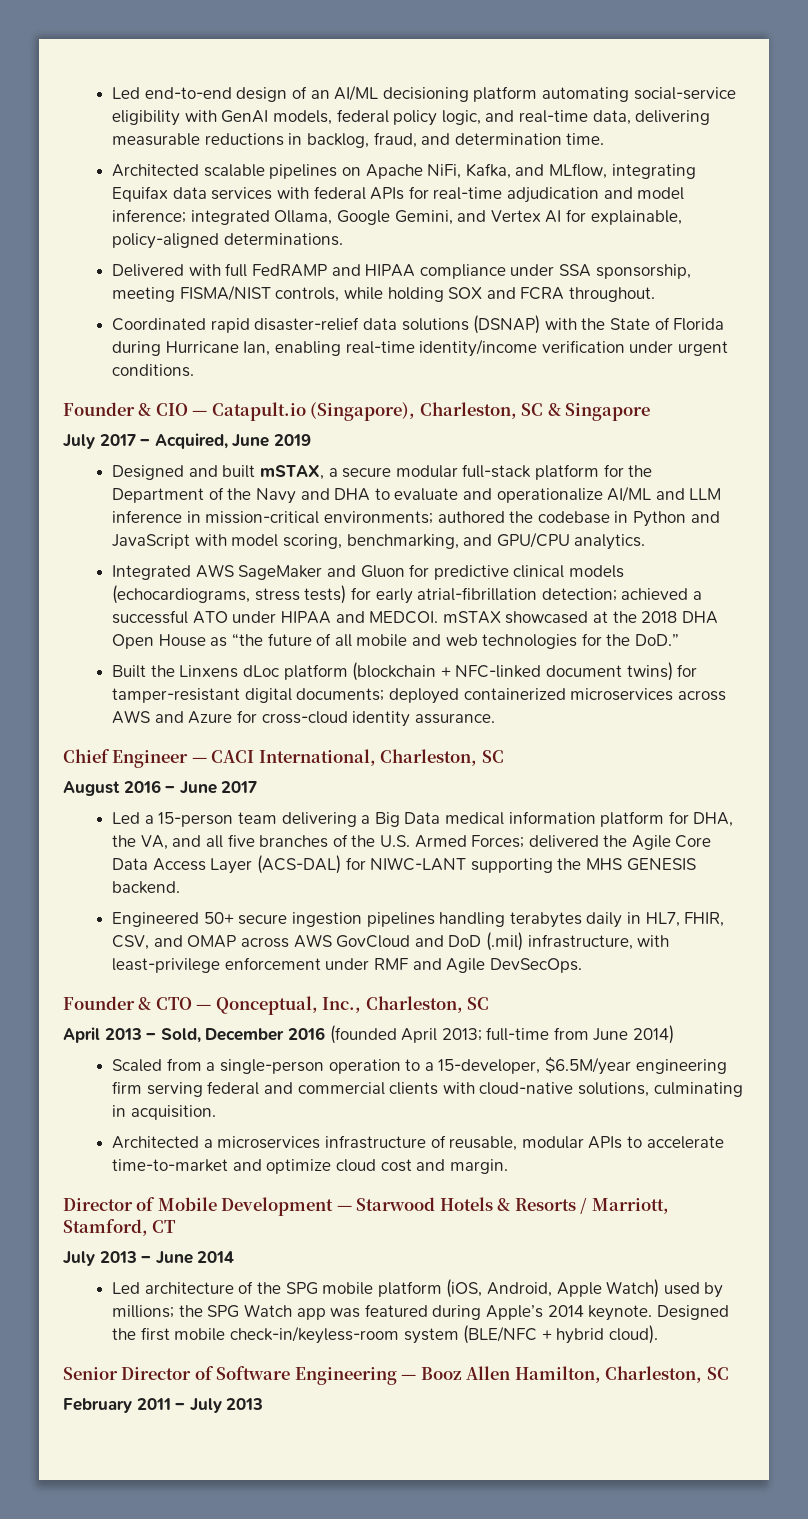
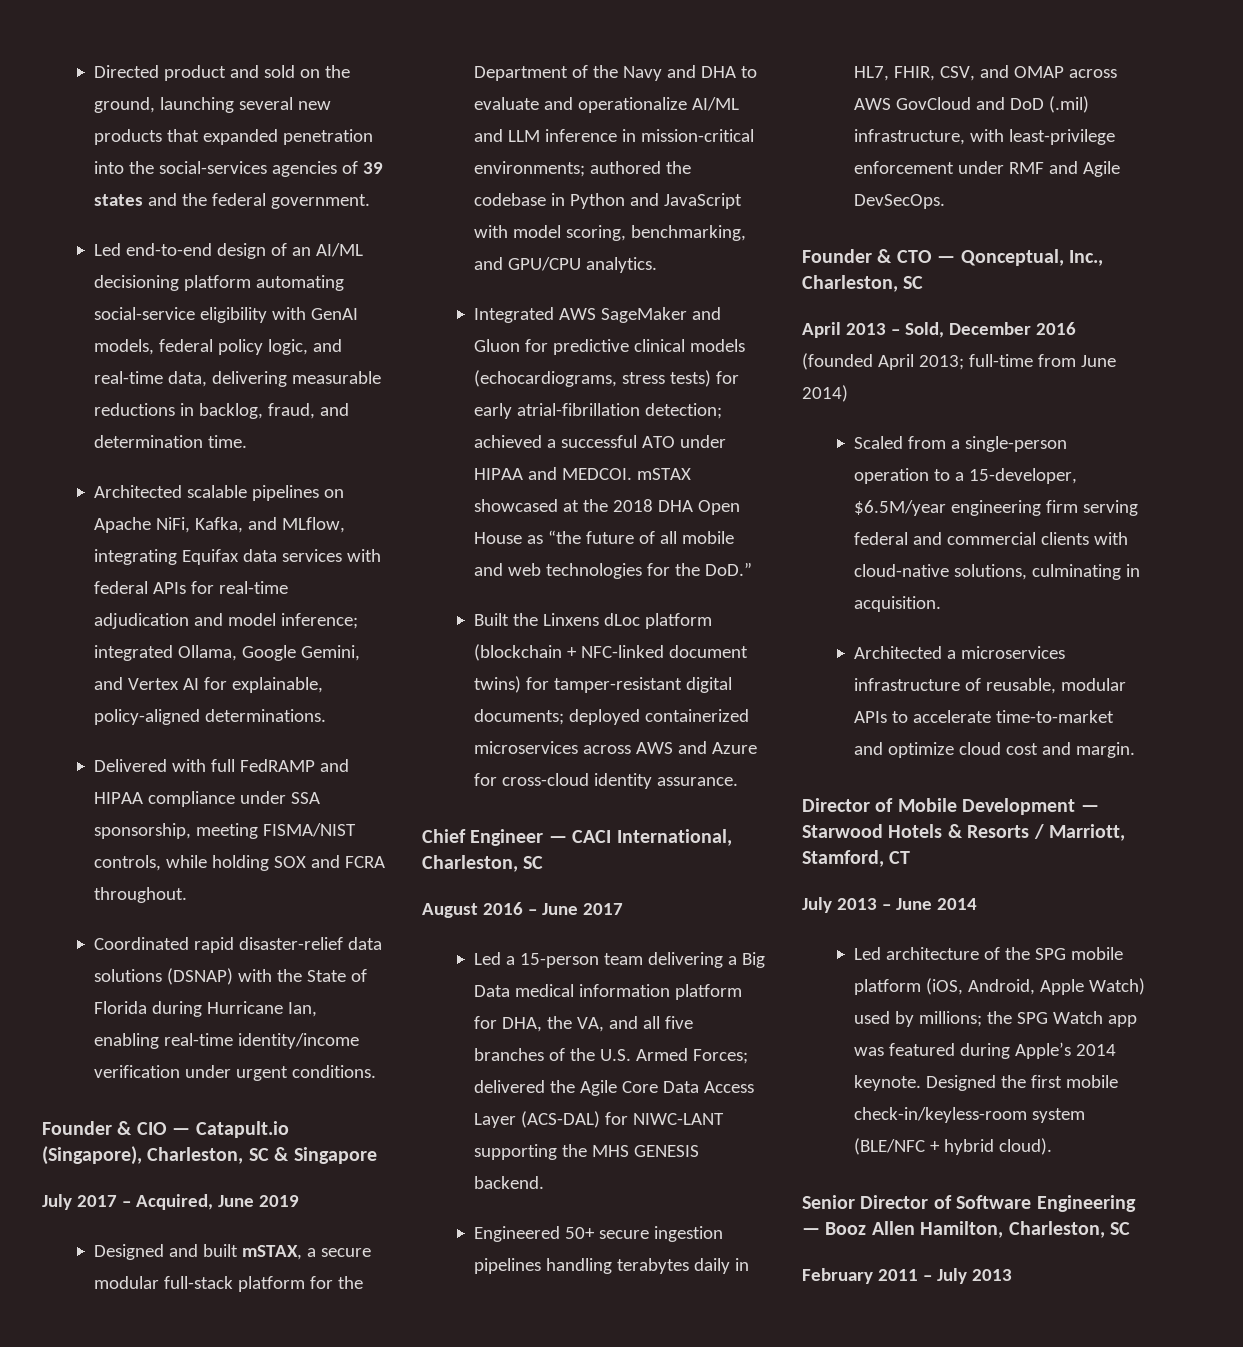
+ Directed product and sold on the ground, launching several new products that expanded penetration into the social-services agencies of 39 states and the federal government.

